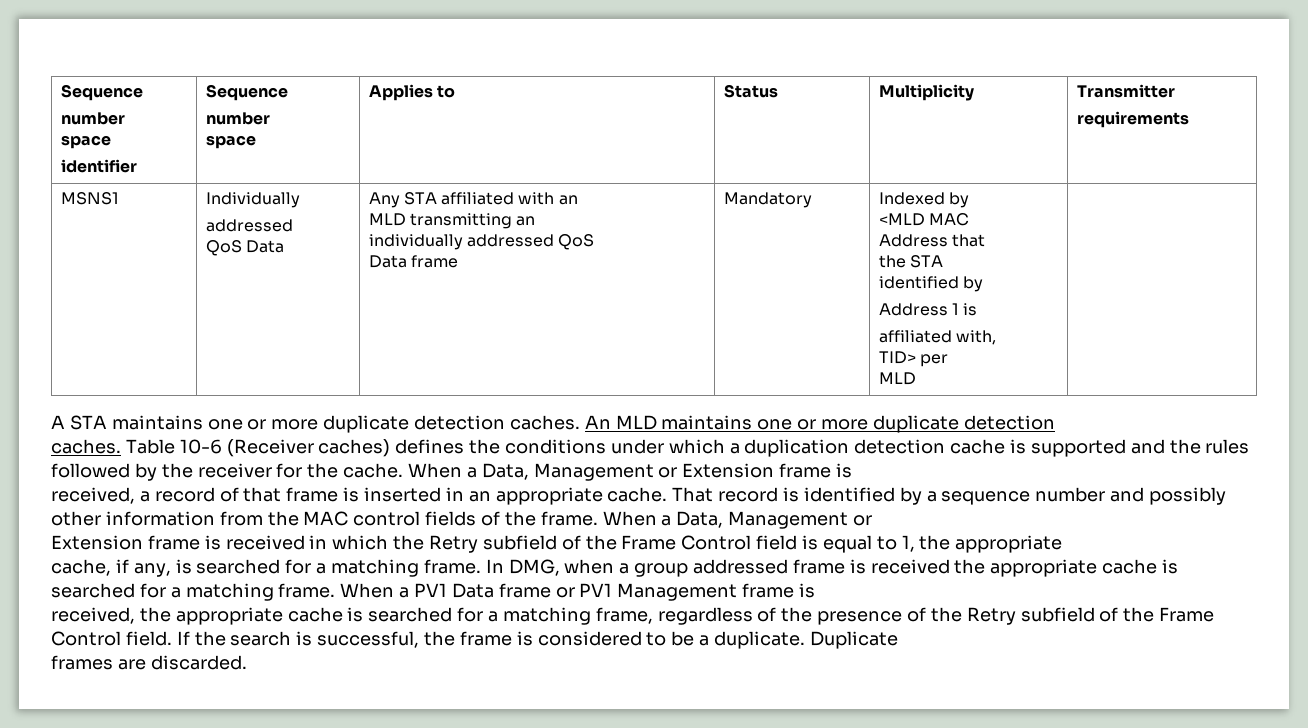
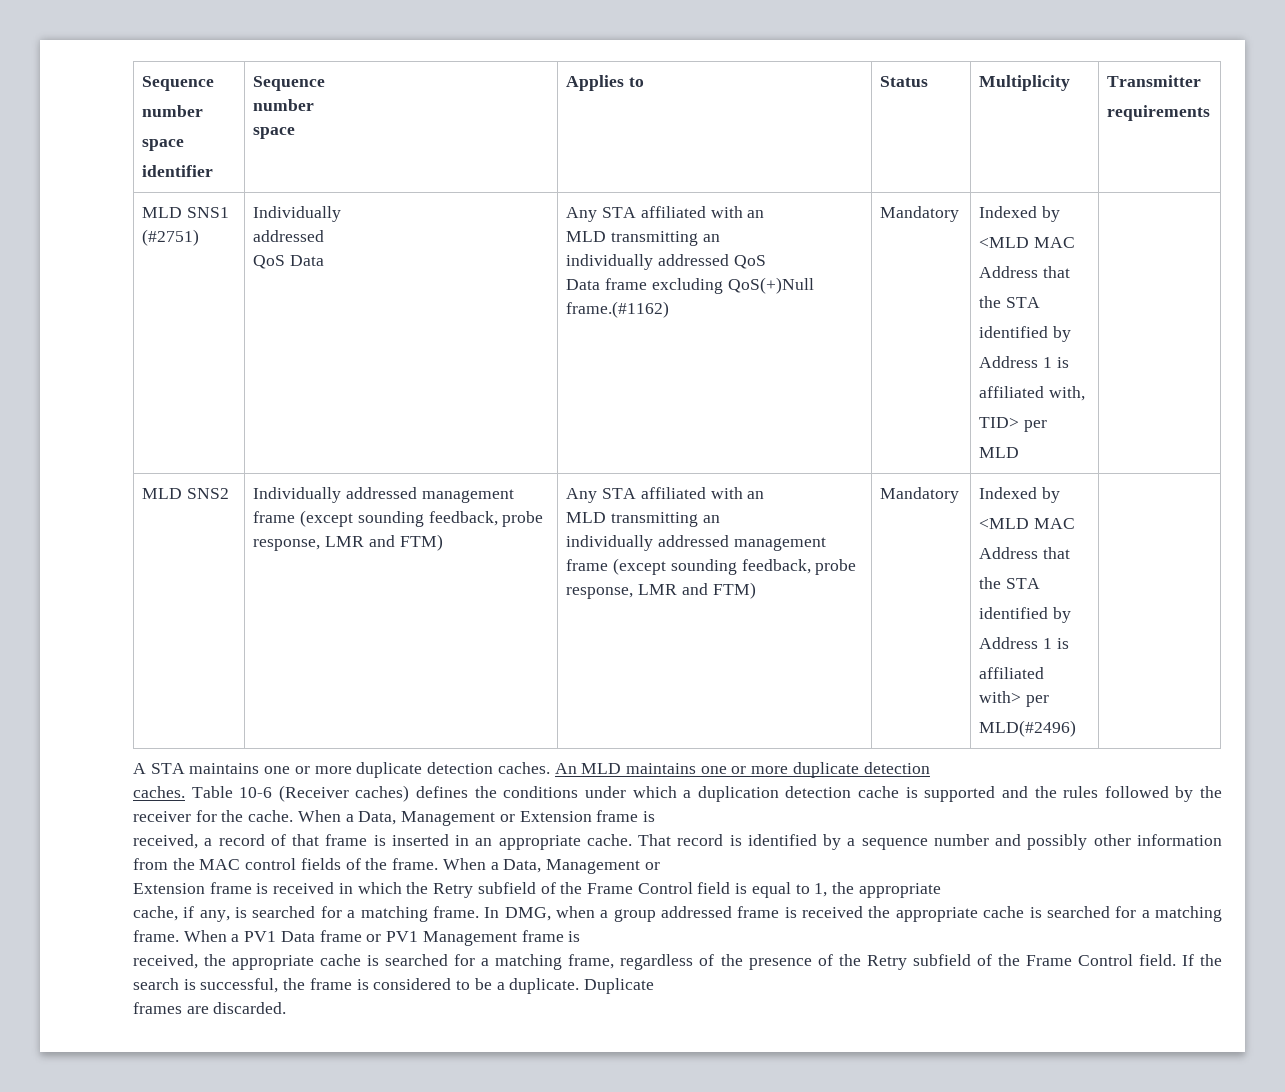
- MSNS1
+ MLD SNS1 (#2751)
  individually addressed QoS
- Data frame
+ Data frame excluding QoS(+)Null frame.(#1162)
+ MLD SNS2 | Individually addressed management frame (except sounding feedback, probe response, LMR and FTM) | Any STA affiliated with an
+ MLD transmitting an
+ individually addressed management frame (except sounding feedback, probe response, LMR and FTM) | Mandatory | Indexed by
+ <MLD MAC
+ Address that
+ the STA
+ identified by
+ Address 1 is
+ affiliated with> per
+ MLD(#2496)

